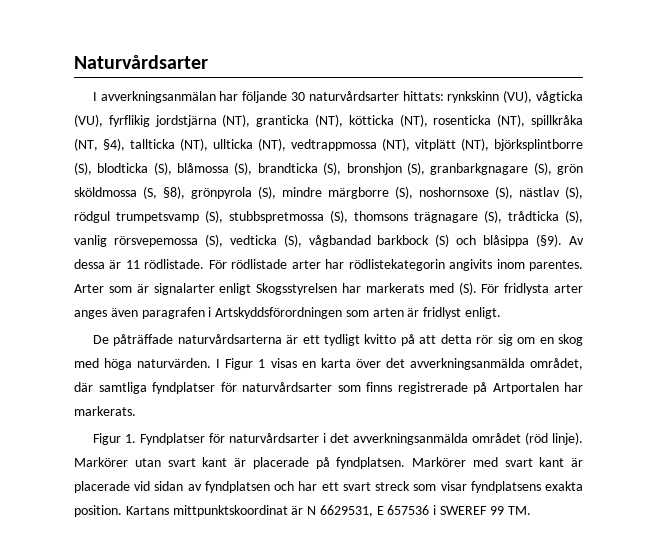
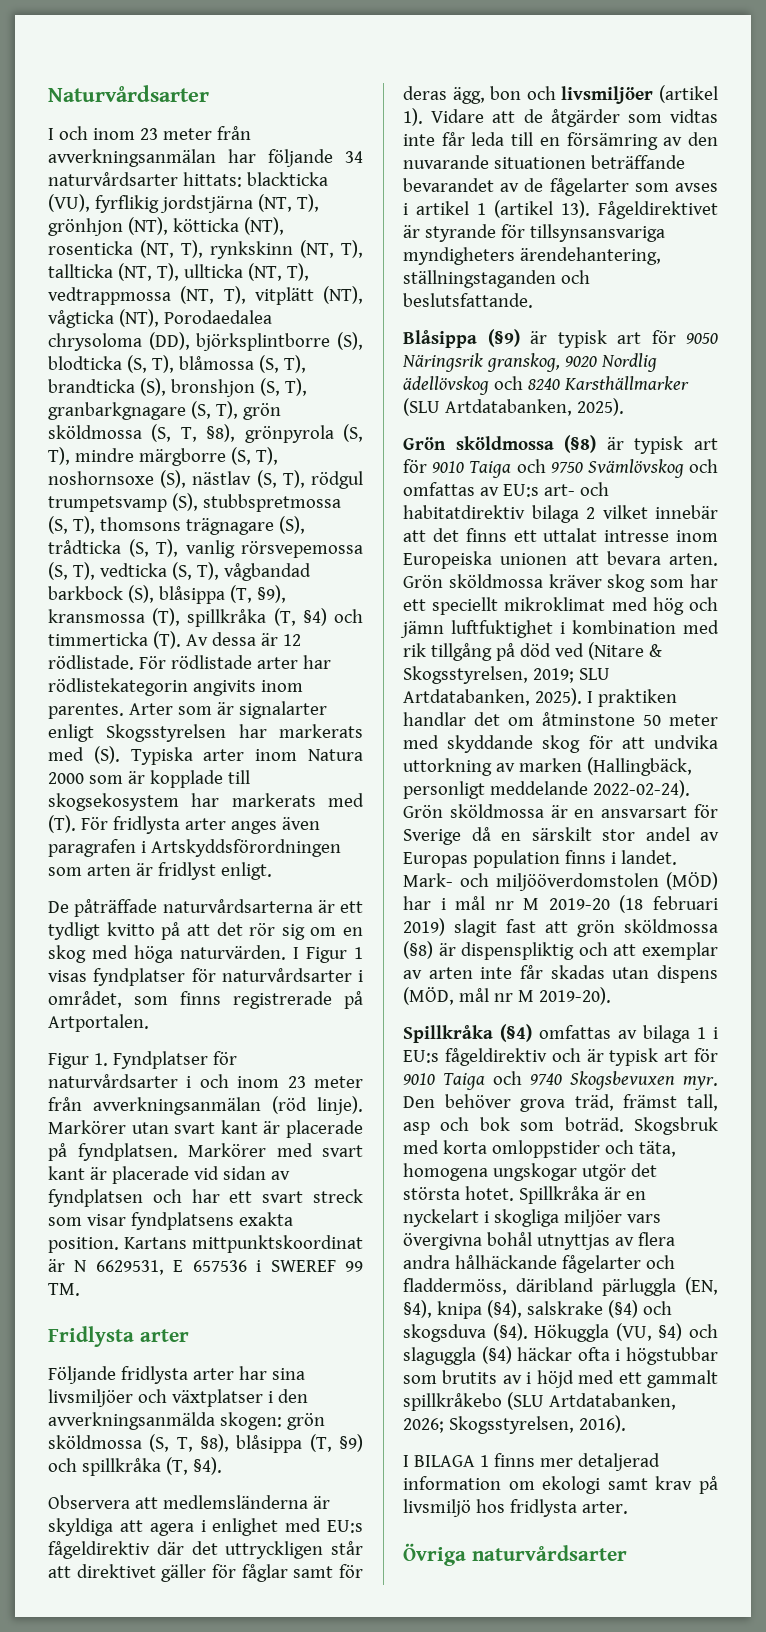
- I avverkningsanmälan har följande 30 naturvårdsarter hittats: rynkskinn (VU), vågticka (VU), fyrflikig jordstjärna (NT), granticka (NT), kötticka (NT), rosenticka (NT), spillkråka (NT, §4), tallticka (NT), ullticka (NT), vedtrappmossa (NT), vitplätt (NT), björksplintborre (S), blodticka (S), blåmossa (S), brandticka (S), bronshjon (S), granbarkgnagare (S), grön sköldmossa (S, §8), grönpyrola (S), mindre märgborre (S), noshornsoxe (S), nästlav (S), rödgul trumpetsvamp (S), stubbspretmossa (S), thomsons trägnagare (S), trådticka (S), vanlig rörsvepemossa (S), vedticka (S), vågbandad barkbock (S) och blåsippa (§9). Av dessa är 11 rödlistade.
+ I och inom 23 meter från avverkningsanmälan har följande 34 naturvårdsarter hittats: blackticka (VU), fyrflikig jordstjärna (NT, T), grönhjon (NT), kötticka (NT), rosenticka (NT, T), rynkskinn (NT, T), tallticka (NT, T), ullticka (NT, T), vedtrappmossa (NT, T), vitplätt (NT), vågticka (NT), Porodaedalea chrysoloma (DD), björksplintborre (S), blodticka (S, T), blåmossa (S, T), brandticka (S), bronshjon (S, T), granbarkgnagare (S, T), grön sköldmossa (S, T, §8), grönpyrola (S, T), mindre märgborre (S, T), noshornsoxe (S), nästlav (S, T), rödgul trumpetsvamp (S), stubbspretmossa (S, T), thomsons trägnagare (S), trådticka (S, T), vanlig rörsvepemossa (S, T), vedticka (S, T), vågbandad barkbock (S), blåsippa (T, §9), kransmossa (T), spillkråka (T, §4) och timmerticka (T). Av dessa är 12 rödlistade.
- Arter som är signalarter enligt Skogsstyrelsen har markerats med (S). För fridlysta arter anges även paragrafen i Artskyddsförordningen som arten är fridlyst enligt.
+ Arter som är signalarter enligt Skogsstyrelsen har markerats med (S). Typiska arter inom Natura 2000 som är kopplade till skogsekosystem har markerats med (T). För fridlysta arter anges även paragrafen i Artskyddsförordningen som arten är fridlyst enligt.
- De påträffade naturvårdsarterna är ett tydligt kvitto på att detta rör sig om en skog med höga naturvärden.
+ De påträffade naturvårdsarterna är ett tydligt kvitto på att det rör sig om en skog med höga naturvärden.
- I Figur 1 visas en karta över det avverkningsanmälda området, där samtliga fyndplatser för naturvårdsarter som finns registrerade på Artportalen har markerats.
+ I Figur 1 visas fyndplatser för naturvårdsarter i området, som finns registrerade på Artportalen.
- Figur 1. Fyndplatser för naturvårdsarter i det avverkningsanmälda området (röd linje).
+ Figur 1. Fyndplatser för naturvårdsarter i och inom 23 meter från avverkningsanmälan (röd linje).
+ Fridlysta arter
+ Följande fridlysta arter har sina livsmiljöer och växtplatser i den avverkningsanmälda skogen: grön sköldmossa (S, T, §8), blåsippa (T, §9) och spillkråka (T, §4).
+ Observera att medlemsländerna är skyldiga att agera i enlighet med EU:s fågeldirektiv där det uttryckligen står att direktivet gäller för fåglar samt för deras ägg, bon och livsmiljöer (artikel 1). Vidare att de åtgärder som vidtas inte får leda till en försämring av den nuvarande situationen beträffande bevarandet av de fågelarter som avses i artikel 1 (artikel 13). Fågeldirektivet är styrande för tillsynsansvariga myndigheters ärendehantering, ställningstaganden och beslutsfattande.
+ Blåsippa (§9) är typisk art för 9050 Näringsrik granskog, 9020 Nordlig ädellövskog och 8240 Karsthällmarker (SLU Artdatabanken, 2025).
+ Grön sköldmossa (§8) är typisk art för 9010 Taiga och 9750 Svämlövskog och omfattas av EU:s art- och habitatdirektiv bilaga 2 vilket innebär att det finns ett uttalat intresse inom Europeiska unionen att bevara arten. Grön sköldmossa kräver skog som har ett speciellt mikroklimat med hög och jämn luftfuktighet i kombination med rik tillgång på död ved (Nitare & Skogsstyrelsen, 2019; SLU Artdatabanken, 2025). I praktiken handlar det om åtminstone 50 meter med skyddande skog för att undvika uttorkning av marken (Hallingbäck, personligt meddelande 2022-02-24). Grön sköldmossa är en ansvarsart för Sverige då en särskilt stor andel av Europas population finns i landet. Mark- och miljööverdomstolen (MÖD) har i mål nr M 2019-20 (18 februari 2019) slagit fast att grön sköldmossa (§8) är dispenspliktig och att exemplar av arten inte får skadas utan dispens (MÖD, mål nr M 2019-20).
+ Spillkråka (§4) omfattas av bilaga 1 i EU:s fågeldirektiv och är typisk art för 9010 Taiga och 9740 Skogsbevuxen myr. Den behöver grova träd, främst tall, asp och bok som boträd. Skogsbruk med korta omloppstider och täta, homogena ungskogar utgör det största hotet. Spillkråka är en nyckelart i skogliga miljöer vars övergivna bohål utnyttjas av flera andra hålhäckande fågelarter och fladdermöss, däribland pärluggla (EN, §4), knipa (§4), salskrake (§4) och skogsduva (§4). Hökuggla (VU, §4) och slaguggla (§4) häckar ofta i högstubbar som brutits av i höjd med ett gammalt spillkråkebo (SLU Artdatabanken, 2026; Skogsstyrelsen, 2016).
+ I BILAGA 1 finns mer detaljerad information om ekologi samt krav på livsmiljö hos fridlysta arter.
+ Övriga naturvårdsarter

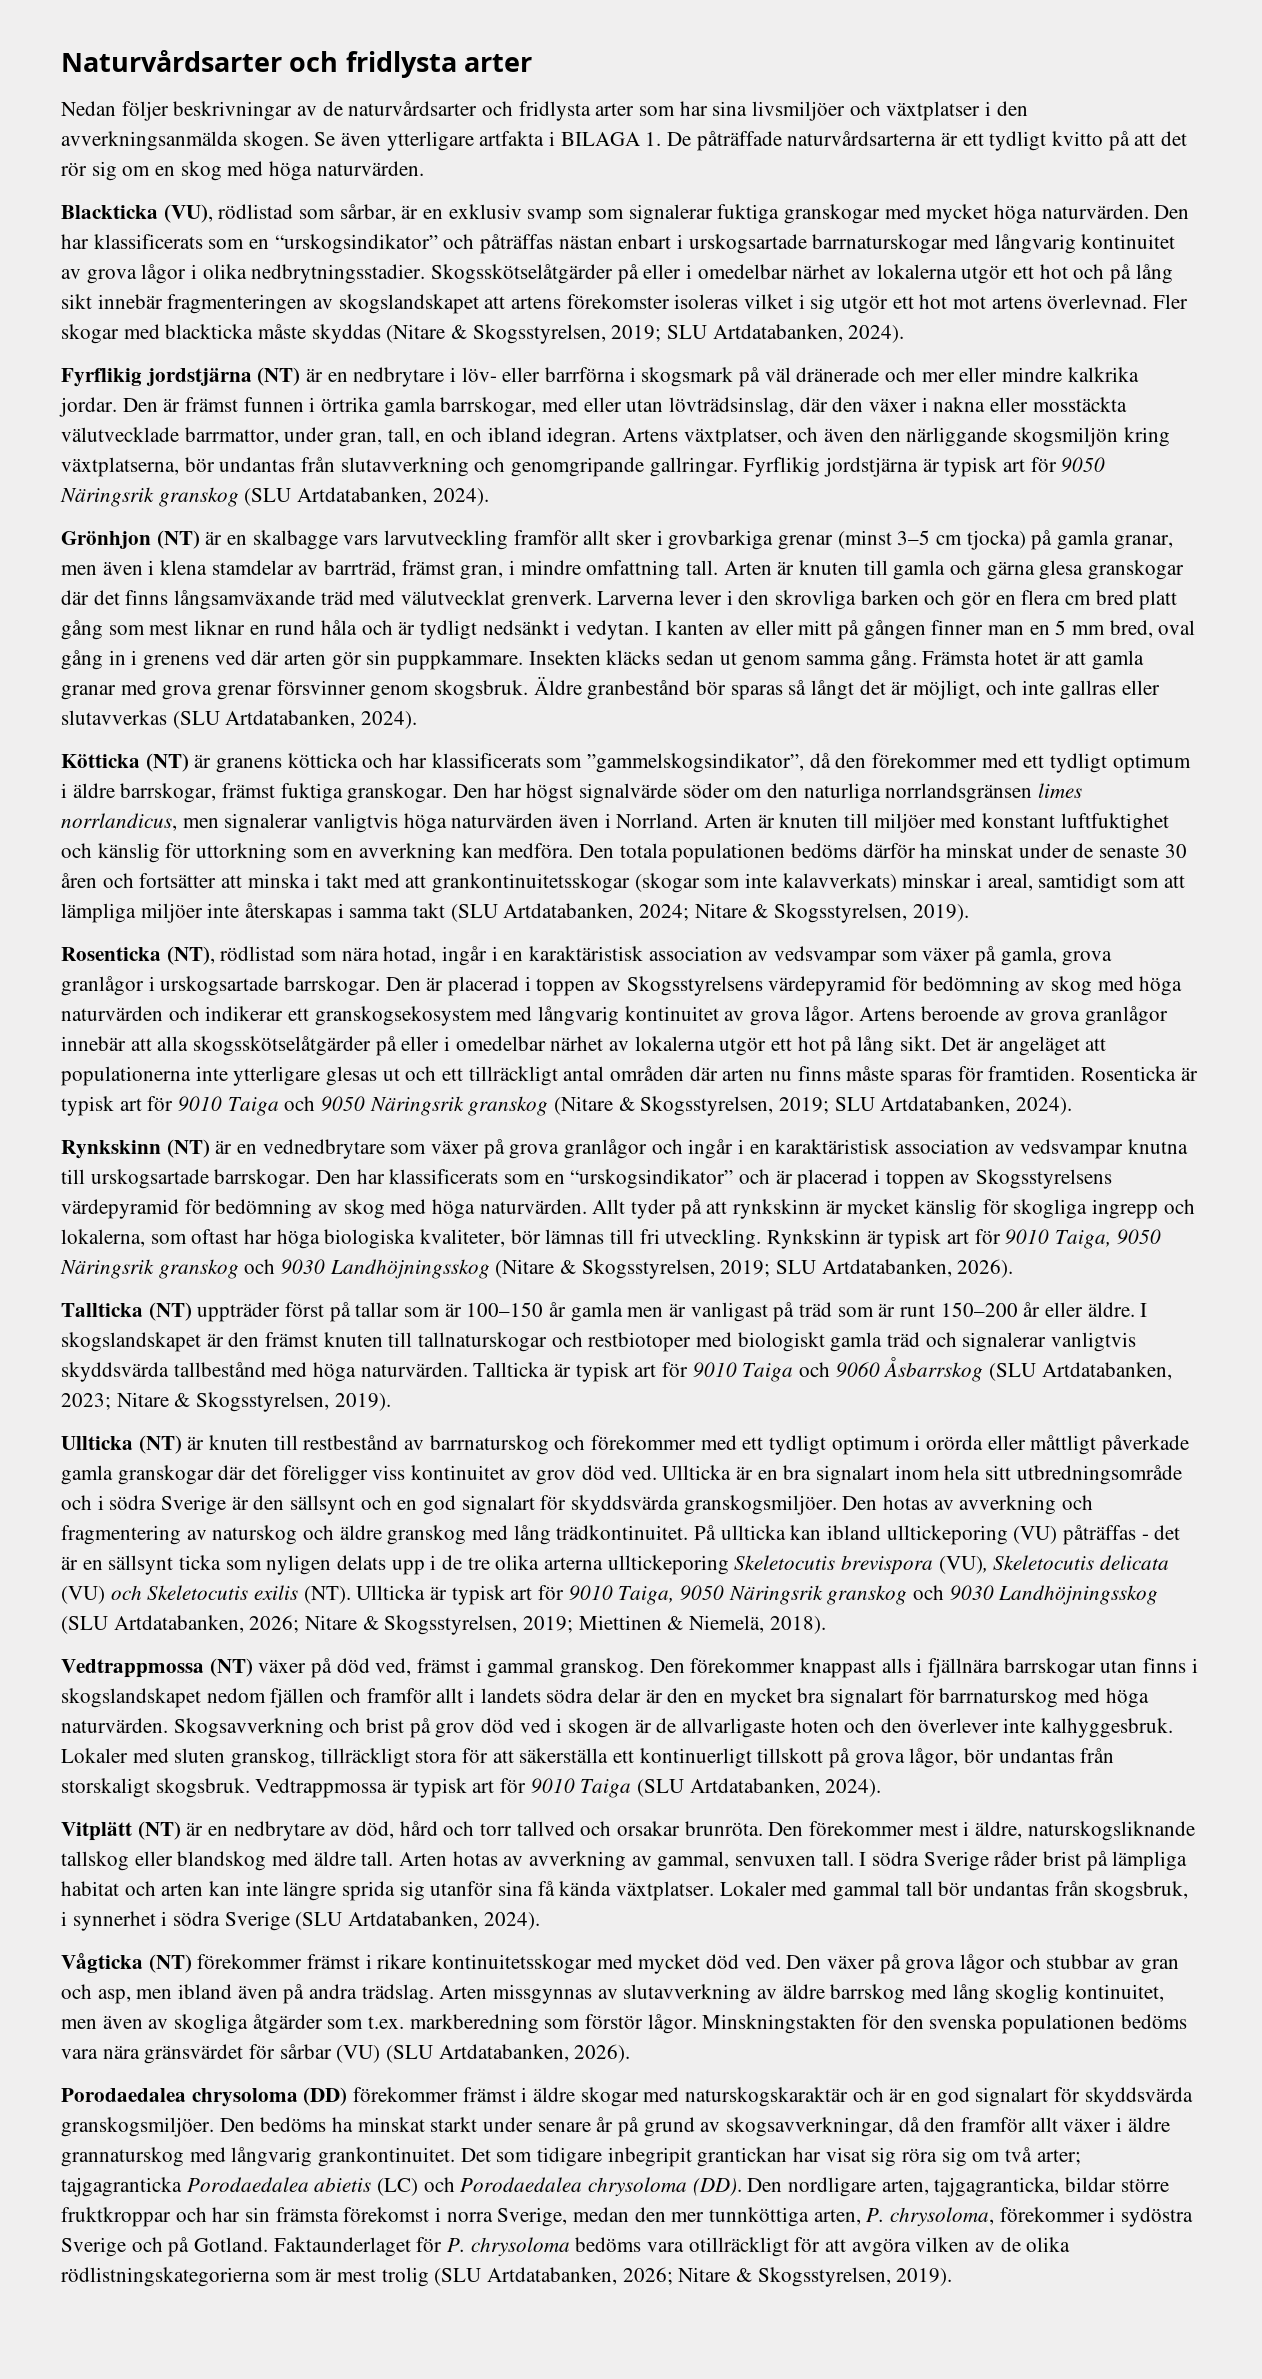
- Naturvårdsarter
- I och inom 23 meter från avverkningsanmälan har följande 34 naturvårdsarter hittats: blackticka (VU), fyrflikig jordstjärna (NT, T), grönhjon (NT), kötticka (NT), rosenticka (NT, T), rynkskinn (NT, T), tallticka (NT, T), ullticka (NT, T), vedtrappmossa (NT, T), vitplätt (NT), vågticka (NT), Porodaedalea chrysoloma (DD), björksplintborre (S), blodticka (S, T), blåmossa (S, T), brandticka (S), bronshjon (S, T), granbarkgnagare (S, T), grön sköldmossa (S, T, §8), grönpyrola (S, T), mindre märgborre (S, T), noshornsoxe (S), nästlav (S, T), rödgul trumpetsvamp (S), stubbspretmossa (S, T), thomsons trägnagare (S), trådticka (S, T), vanlig rörsvepemossa (S, T), vedticka (S, T), vågbandad barkbock (S), blåsippa (T, §9), kransmossa (T), spillkråka (T, §4) och timmerticka (T). Av dessa är 12 rödlistade. För rödlistade arter har rödlistekategorin angivits inom parentes. Arter som är signalarter enligt Skogsstyrelsen har markerats med (S). Typiska arter inom Natura 2000 som är kopplade till skogsekosystem har markerats med (T). För fridlysta arter anges även paragrafen i Artskyddsförordningen som arten är fridlyst enligt.
- De påträffade naturvårdsarterna är ett tydligt kvitto på att det rör sig om en skog med höga naturvärden. I Figur 1 visas fyndplatser för naturvårdsarter i området, som finns registrerade på Artportalen.
- Figur 1. Fyndplatser för naturvårdsarter i och inom 23 meter från avverkningsanmälan (röd linje). Markörer utan svart kant är placerade på fyndplatsen. Markörer med svart kant är placerade vid sidan av fyndplatsen och har ett svart streck som visar fyndplatsens exakta position. Kartans mittpunktskoordinat är N 6629531, E 657536 i SWEREF 99 TM.
- Fridlysta arter
- Följande fridlysta arter har sina livsmiljöer och växtplatser i den avverkningsanmälda skogen: grön sköldmossa (S, T, §8), blåsippa (T, §9) och spillkråka (T, §4).
- Observera att medlemsländerna är skyldiga att agera i enlighet med EU:s fågeldirektiv där det uttryckligen står att direktivet gäller för fåglar samt för deras ägg, bon och livsmiljöer (artikel 1). Vidare att de åtgärder som vidtas inte får leda till en försämring av den nuvarande situationen beträffande bevarandet av de fågelarter som avses i artikel 1 (artikel 13). Fågeldirektivet är styrande för tillsynsansvariga myndigheters ärendehantering, ställningstaganden och beslutsfattande.
- Blåsippa (§9) är typisk art för 9050 Näringsrik granskog, 9020 Nordlig ädellövskog och 8240 Karsthällmarker (SLU Artdatabanken, 2025).
- Grön sköldmossa (§8) är typisk art för 9010 Taiga och 9750 Svämlövskog och omfattas av EU:s art- och habitatdirektiv bilaga 2 vilket innebär att det finns ett uttalat intresse inom Europeiska unionen att bevara arten. Grön sköldmossa kräver skog som har ett speciellt mikroklimat med hög och jämn luftfuktighet i kombination med rik tillgång på död ved (Nitare & Skogsstyrelsen, 2019; SLU Artdatabanken, 2025). I praktiken handlar det om åtminstone 50 meter med skyddande skog för att undvika uttorkning av marken (Hallingbäck, personligt meddelande 2022-02-24). Grön sköldmossa är en ansvarsart för Sverige då en särskilt stor andel av Europas population finns i landet. Mark- och miljööverdomstolen (MÖD) har i mål nr M 2019-20 (18 februari 2019) slagit fast att grön sköldmossa (§8) är dispenspliktig och att exemplar av arten inte får skadas utan dispens (MÖD, mål nr M 2019-20).
- Spillkråka (§4) omfattas av bilaga 1 i EU:s fågeldirektiv och är typisk art för 9010 Taiga och 9740 Skogsbevuxen myr. Den behöver grova träd, främst tall, asp och bok som boträd. Skogsbruk med korta omloppstider och täta, homogena ungskogar utgör det största hotet. Spillkråka är en nyckelart i skogliga miljöer vars övergivna bohål utnyttjas av flera andra hålhäckande fågelarter och fladdermöss, däribland pärluggla (EN, §4), knipa (§4), salskrake (§4) och skogsduva (§4). Hökuggla (VU, §4) och slaguggla (§4) häckar ofta i högstubbar som brutits av i höjd med ett gammalt spillkråkebo (SLU Artdatabanken, 2026; Skogsstyrelsen, 2016).
- I BILAGA 1 finns mer detaljerad information om ekologi samt krav på livsmiljö hos fridlysta arter.
- Övriga naturvårdsarter
+ Naturvårdsarter och fridlysta arter
+ Nedan följer beskrivningar av de naturvårdsarter och fridlysta arter som har sina livsmiljöer och växtplatser i den avverkningsanmälda skogen. Se även ytterligare artfakta i BILAGA 1. De påträffade naturvårdsarterna är ett tydligt kvitto på att det rör sig om en skog med höga naturvärden.
+ Blackticka (VU), rödlistad som sårbar, är en exklusiv svamp som signalerar fuktiga granskogar med mycket höga naturvärden. Den har klassificerats som en “urskogsindikator” och påträffas nästan enbart i urskogsartade barrnaturskogar med långvarig kontinuitet av grova lågor i olika nedbrytningsstadier. Skogsskötselåtgärder på eller i omedelbar närhet av lokalerna utgör ett hot och på lång sikt innebär fragmenteringen av skogslandskapet att artens förekomster isoleras vilket i sig utgör ett hot mot artens överlevnad. Fler skogar med blackticka måste skyddas (Nitare & Skogsstyrelsen, 2019; SLU Artdatabanken, 2024).
+ Fyrflikig jordstjärna (NT) är en nedbrytare i löv- eller barrförna i skogsmark på väl dränerade och mer eller mindre kalkrika jordar. Den är främst funnen i örtrika gamla barrskogar, med eller utan lövträdsinslag, där den växer i nakna eller mosstäckta välutvecklade barrmattor, under gran, tall, en och ibland idegran. Artens växtplatser, och även den närliggande skogsmiljön kring växtplatserna, bör undantas från slutavverkning och genomgripande gallringar. Fyrflikig jordstjärna är typisk art för 9050 Näringsrik granskog (SLU Artdatabanken, 2024).
+ Grönhjon (NT) är en skalbagge vars larvutveckling framför allt sker i grovbarkiga grenar (minst 3–5 cm tjocka) på gamla granar, men även i klena stamdelar av barrträd, främst gran, i mindre omfattning tall. Arten är knuten till gamla och gärna glesa granskogar där det finns långsamväxande träd med välutvecklat grenverk. Larverna lever i den skrovliga barken och gör en flera cm bred platt gång som mest liknar en rund håla och är tydligt nedsänkt i vedytan. I kanten av eller mitt på gången finner man en 5 mm bred, oval gång in i grenens ved där arten gör sin puppkammare. Insekten kläcks sedan ut genom samma gång. Främsta hotet är att gamla granar med grova grenar försvinner genom skogsbruk. Äldre granbestånd bör sparas så långt det är möjligt, och inte gallras eller slutavverkas (SLU Artdatabanken, 2024).
+ Kötticka (NT) är granens kötticka och har klassificerats som ”gammelskogsindikator”, då den förekommer med ett tydligt optimum i äldre barrskogar, främst fuktiga granskogar. Den har högst signalvärde söder om den naturliga norrlandsgränsen limes norrlandicus, men signalerar vanligtvis höga naturvärden även i Norrland. Arten är knuten till miljöer med konstant luftfuktighet och känslig för uttorkning som en avverkning kan medföra. Den totala populationen bedöms därför ha minskat under de senaste 30 åren och fortsätter att minska i takt med att grankontinuitetsskogar (skogar som inte kalavverkats) minskar i areal, samtidigt som att lämpliga miljöer inte återskapas i samma takt (SLU Artdatabanken, 2024; Nitare & Skogsstyrelsen, 2019).
+ Rosenticka (NT), rödlistad som nära hotad, ingår i en karaktäristisk association av vedsvampar som växer på gamla, grova granlågor i urskogsartade barrskogar. Den är placerad i toppen av Skogsstyrelsens värdepyramid för bedömning av skog med höga naturvärden och indikerar ett granskogsekosystem med långvarig kontinuitet av grova lågor. Artens beroende av grova granlågor innebär att alla skogsskötselåtgärder på eller i omedelbar närhet av lokalerna utgör ett hot på lång sikt. Det är angeläget att populationerna inte ytterligare glesas ut och ett tillräckligt antal områden där arten nu finns måste sparas för framtiden. Rosenticka är typisk art för 9010 Taiga och 9050 Näringsrik granskog (Nitare & Skogsstyrelsen, 2019; SLU Artdatabanken, 2024).
+ Rynkskinn (NT) är en vednedbrytare som växer på grova granlågor och ingår i en karaktäristisk association av vedsvampar knutna till urskogsartade barrskogar. Den har klassificerats som en “urskogsindikator” och är placerad i toppen av Skogsstyrelsens värdepyramid för bedömning av skog med höga naturvärden. Allt tyder på att rynkskinn är mycket känslig för skogliga ingrepp och lokalerna, som oftast har höga biologiska kvaliteter, bör lämnas till fri utveckling. Rynkskinn är typisk art för 9010 Taiga, 9050 Näringsrik granskog och 9030 Landhöjningsskog (Nitare & Skogsstyrelsen, 2019; SLU Artdatabanken, 2026).
+ Tallticka (NT) uppträder först på tallar som är 100–150 år gamla men är vanligast på träd som är runt 150–200 år eller äldre. I skogslandskapet är den främst knuten till tallnaturskogar och restbiotoper med biologiskt gamla träd och signalerar vanligtvis skyddsvärda tallbestånd med höga naturvärden. Tallticka är typisk art för 9010 Taiga och 9060 Åsbarrskog (SLU Artdatabanken, 2023; Nitare & Skogsstyrelsen, 2019).
+ Ullticka (NT) är knuten till restbestånd av barrnaturskog och förekommer med ett tydligt optimum i orörda eller måttligt påverkade gamla granskogar där det föreligger viss kontinuitet av grov död ved. Ullticka är en bra signalart inom hela sitt utbredningsområde och i södra Sverige är den sällsynt och en god signalart för skyddsvärda granskogsmiljöer. Den hotas av avverkning och fragmentering av naturskog och äldre granskog med lång trädkontinuitet. På ullticka kan ibland ulltickeporing (VU) påträffas - det är en sällsynt ticka som nyligen delats upp i de tre olika arterna ulltickeporing Skeletocutis brevispora (VU), Skeletocutis delicata (VU) och Skeletocutis exilis (NT). Ullticka är typisk art för 9010 Taiga, 9050 Näringsrik granskog och 9030 Landhöjningsskog (SLU Artdatabanken, 2026; Nitare & Skogsstyrelsen, 2019; Miettinen & Niemelä, 2018).
+ Vedtrappmossa (NT) växer på död ved, främst i gammal granskog. Den förekommer knappast alls i fjällnära barrskogar utan finns i skogslandskapet nedom fjällen och framför allt i landets södra delar är den en mycket bra signalart för barrnaturskog med höga naturvärden. Skogsavverkning och brist på grov död ved i skogen är de allvarligaste hoten och den överlever inte kalhyggesbruk. Lokaler med sluten granskog, tillräckligt stora för att säkerställa ett kontinuerligt tillskott på grova lågor, bör undantas från storskaligt skogsbruk. Vedtrappmossa är typisk art för 9010 Taiga (SLU Artdatabanken, 2024).
+ Vitplätt (NT) är en nedbrytare av död, hård och torr tallved och orsakar brunröta. Den förekommer mest i äldre, naturskogsliknande tallskog eller blandskog med äldre tall. Arten hotas av avverkning av gammal, senvuxen tall. I södra Sverige råder brist på lämpliga habitat och arten kan inte längre sprida sig utanför sina få kända växtplatser. Lokaler med gammal tall bör undantas från skogsbruk, i synnerhet i södra Sverige (SLU Artdatabanken, 2024).
+ Vågticka (NT) förekommer främst i rikare kontinuitetsskogar med mycket död ved. Den växer på grova lågor och stubbar av gran och asp, men ibland även på andra trädslag. Arten missgynnas av slutavverkning av äldre barrskog med lång skoglig kontinuitet, men även av skogliga åtgärder som t.ex. markberedning som förstör lågor. Minskningstakten för den svenska populationen bedöms vara nära gränsvärdet för sårbar (VU) (SLU Artdatabanken, 2026).
+ Porodaedalea chrysoloma (DD) förekommer främst i äldre skogar med naturskogskaraktär och är en god signalart för skyddsvärda granskogsmiljöer. Den bedöms ha minskat starkt under senare år på grund av skogsavverkningar, då den framför allt växer i äldre grannaturskog med långvarig grankontinuitet. Det som tidigare inbegripit grantickan har visat sig röra sig om två arter; tajgagranticka Porodaedalea abietis (LC) och Porodaedalea chrysoloma (DD). Den nordligare arten, tajgagranticka, bildar större fruktkroppar och har sin främsta förekomst i norra Sverige, medan den mer tunnköttiga arten, P. chrysoloma, förekommer i sydöstra Sverige och på Gotland. Faktaunderlaget för P. chrysoloma bedöms vara otillräckligt för att avgöra vilken av de olika rödlistningskategorierna som är mest trolig (SLU Artdatabanken, 2026; Nitare & Skogsstyrelsen, 2019).

